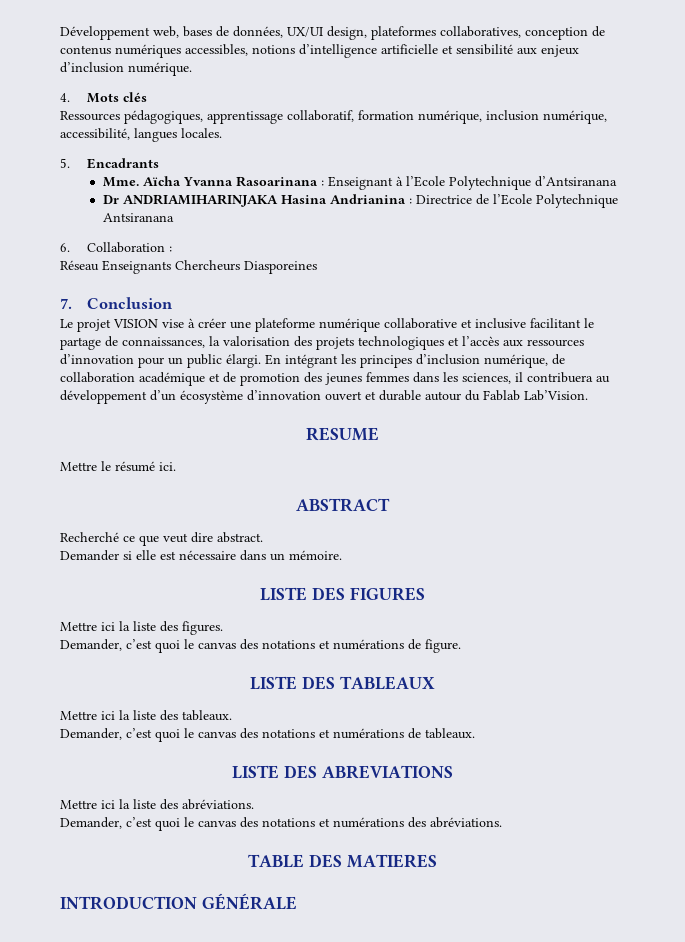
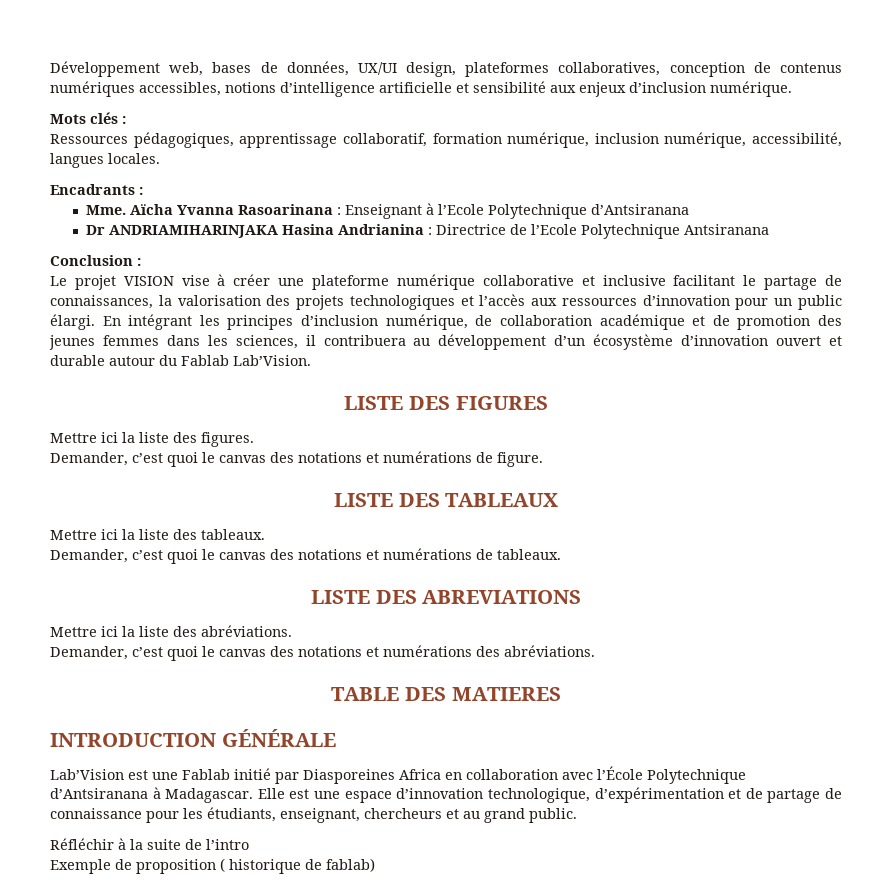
- 4. Mots clés
+ Mots clés :
- 5. Encadrants
+ Encadrants :
- 6. Collaboration :
- Réseau Enseignants Chercheurs Diasporeines
- 7. Conclusion
+ Conclusion :
- RESUME
- Mettre le résumé ici.
- ABSTRACT
- Recherché ce que veut dire abstract.
- Demander si elle est nécessaire dans un mémoire.
+ Lab’Vision est une Fablab initié par Diasporeines Africa en collaboration avec l’École Polytechnique d’Antsiranana à Madagascar. Elle est une espace d’innovation technologique, d’expérimentation et de partage de connaissance pour les étudiants, enseignant, chercheurs et au grand public.
+ Réfléchir à la suite de l’intro
+ Exemple de proposition ( historique de fablab)

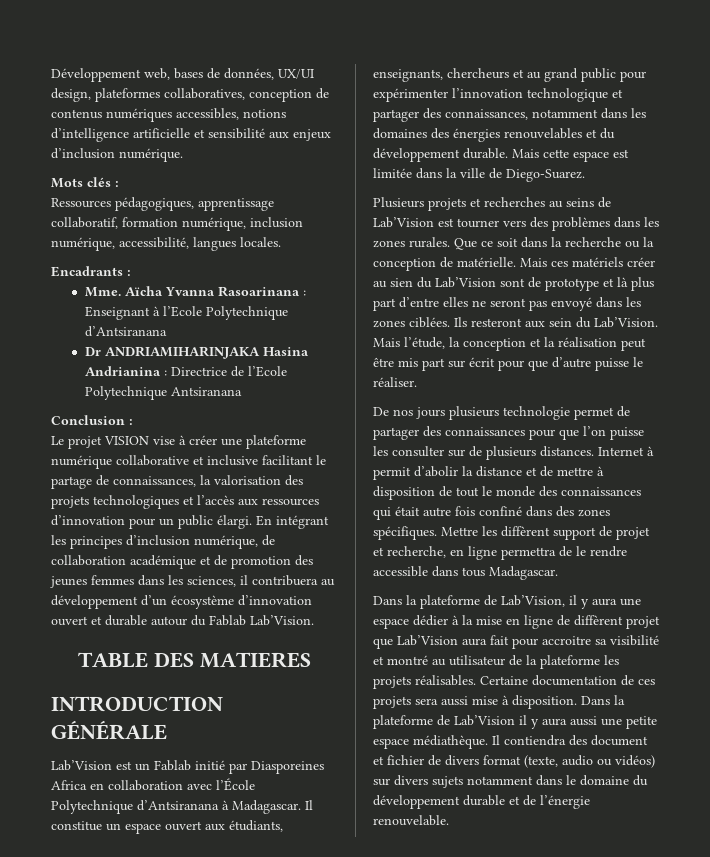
- LISTE DES FIGURES
- Mettre ici la liste des figures.
- Demander, c’est quoi le canvas des notations et numérations de figure.
- LISTE DES TABLEAUX
- Mettre ici la liste des tableaux.
- Demander, c’est quoi le canvas des notations et numérations de tableaux.
- LISTE DES ABREVIATIONS
- Mettre ici la liste des abréviations.
- Demander, c’est quoi le canvas des notations et numérations des abréviations.
- Lab’Vision est une Fablab initié par Diasporeines Africa en collaboration avec l’École Polytechnique d’Antsiranana à Madagascar.
+ Lab’Vision est un Fablab initié par Diasporeines Africa en collaboration avec l’École Polytechnique d’Antsiranana à Madagascar.
- Elle est une espace d’innovation technologique, d’expérimentation et de partage de connaissance pour les étudiants, enseignant, chercheurs et au grand public.
- Réfléchir à la suite de l’intro
- Exemple de proposition ( historique de fablab)
+ Il constitue un espace ouvert aux étudiants, enseignants, chercheurs et au grand public pour expérimenter l’innovation technologique et partager des connaissances, notamment dans les domaines des énergies renouvelables et du développement durable. Mais cette espace est limitée dans la ville de Diego-Suarez.
+ Plusieurs projets et recherches au seins de Lab’Vision est tourner vers des problèmes dans les zones rurales. Que ce soit dans la recherche ou la conception de matérielle. Mais ces matériels créer au sien du Lab’Vision sont de prototype et là plus part d’entre elles ne seront pas envoyé dans les zones ciblées. Ils resteront aux sein du Lab’Vision. Mais l’étude, la conception et la réalisation peut être mis part sur écrit pour que d’autre puisse le réaliser.
+ De nos jours plusieurs technologie permet de partager des connaissances pour que l’on puisse les consulter sur de plusieurs distances. Internet à permit d’abolir la distance et de mettre à disposition de tout le monde des connaissances qui était autre fois confiné dans des zones spécifiques. Mettre les diffèrent support de projet et recherche, en ligne permettra de le rendre accessible dans tous Madagascar.
+ Dans la plateforme de Lab’Vision, il y aura une espace dédier à la mise en ligne de diffèrent projet que Lab’Vision aura fait pour accroitre sa visibilité et montré au utilisateur de la plateforme les projets réalisables. Certaine documentation de ces projets sera aussi mise à disposition. Dans la plateforme de Lab’Vision il y aura aussi une petite espace médiathèque. Il contiendra des document et fichier de divers format (texte, audio ou vidéos) sur divers sujets notamment dans le domaine du développement durable et de l’énergie renouvelable.

